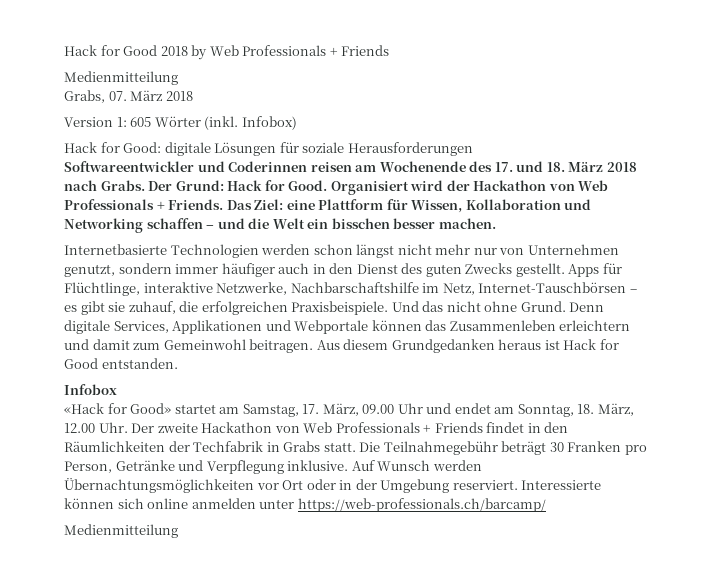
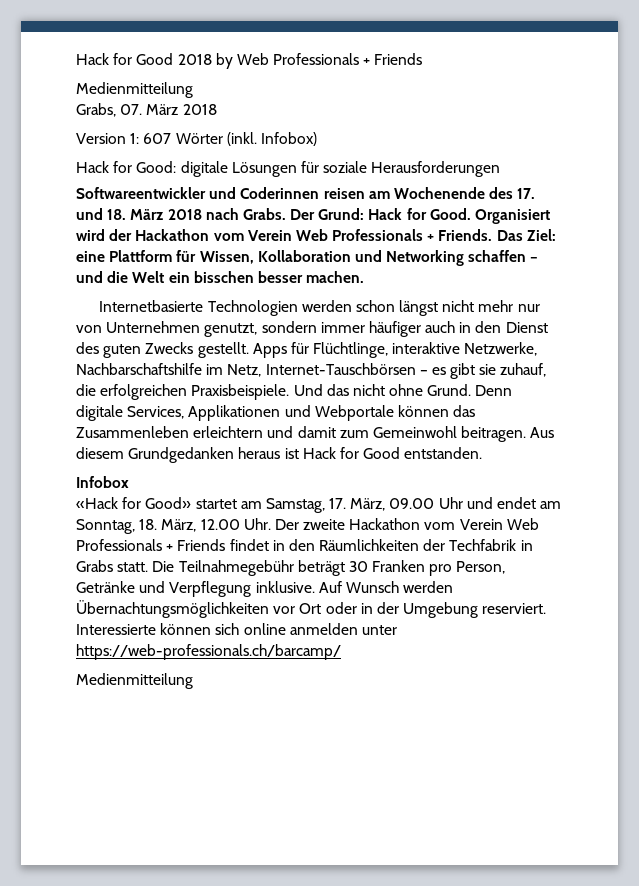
- Version 1: 605 Wörter (inkl.
+ Version 1: 607 Wörter (inkl.
- Organisiert wird der Hackathon von Web Professionals + Friends.
+ Organisiert wird der Hackathon vom Verein Web Professionals + Friends.
- «Hack for Good» startet am Samstag, 17. März, 09.00 Uhr und endet am Sonntag, 18. März, 12.00 Uhr. Der zweite Hackathon von Web Professionals + Friends findet in den Räumlichkeiten der Techfabrik in Grabs statt.
+ «Hack for Good» startet am Samstag, 17. März, 09.00 Uhr und endet am Sonntag, 18. März, 12.00 Uhr. Der zweite Hackathon vom Verein Web Professionals + Friends findet in den Räumlichkeiten der Techfabrik in Grabs statt.

